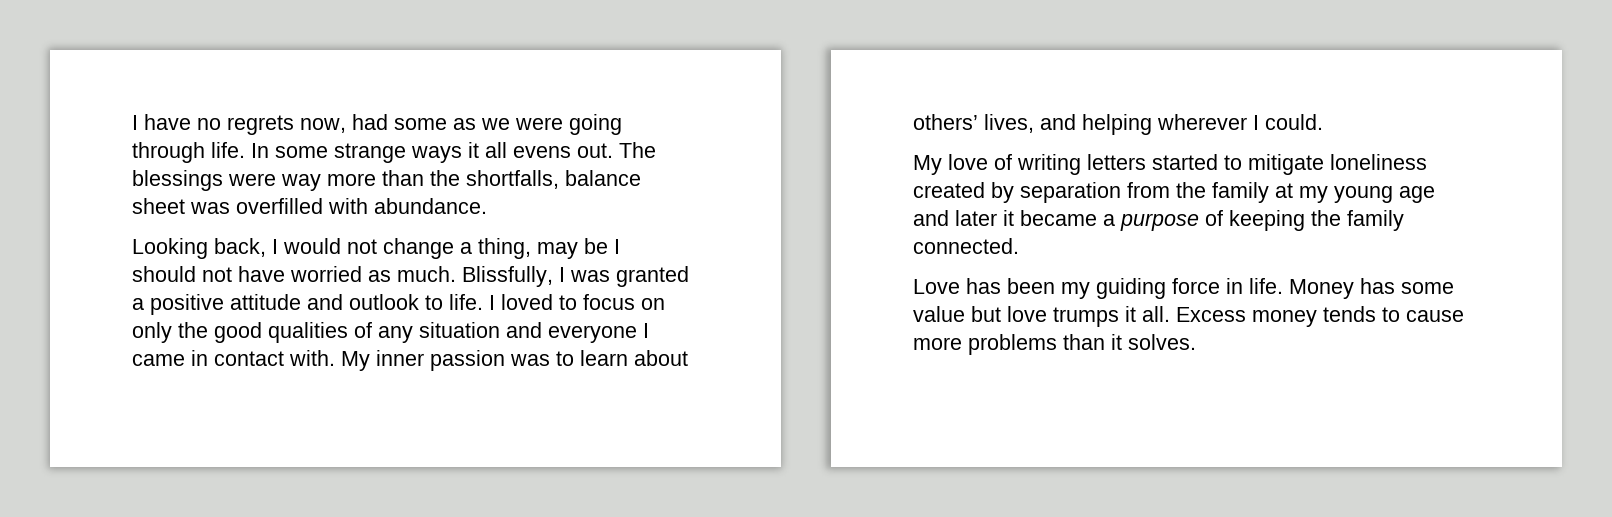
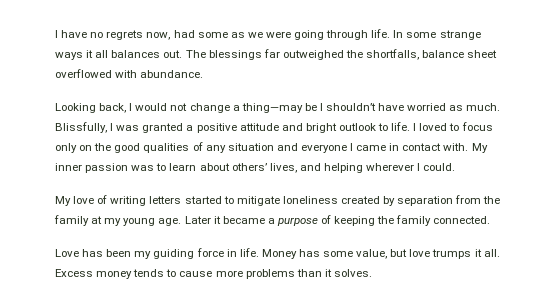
- In some strange ways it all evens out.
+ In some strange ways it all balances out.
- The blessings were way more than the shortfalls, balance sheet was overfilled with abundance.
+ The blessings far outweighed the shortfalls, balance sheet overflowed with abundance.
- Looking back, I would not change a thing, may be I should not have worried as much.
+ Looking back, I would not change a thing—may be I shouldn’t have worried as much.
- Blissfully, I was granted a positive attitude and outlook to life.
+ Blissfully, I was granted a positive attitude and bright outlook to life.
- I loved to focus on only the good qualities of any situation and everyone I came in contact with.
+ I loved to focus only on the good qualities of any situation and everyone I came in contact with.
- My love of writing letters started to mitigate loneliness created by separation from the family at my young age and later it became a purpose of keeping the family connected.
+ My love of writing letters started to mitigate loneliness created by separation from the family at my young age. Later it became a purpose of keeping the family connected.
- Money has some value but love trumps it all.
+ Money has some value, but love trumps it all.

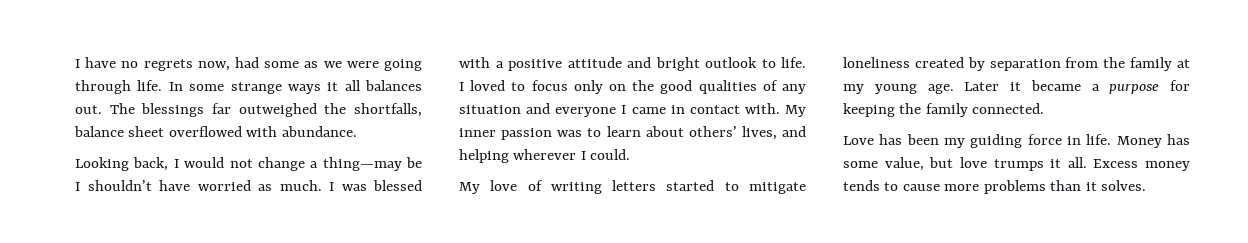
- Blissfully, I was granted a positive attitude and bright outlook to life.
+ I was blessed with a positive attitude and bright outlook to life.
- Later it became a purpose of keeping the family connected.
+ Later it became a purpose for keeping the family connected.

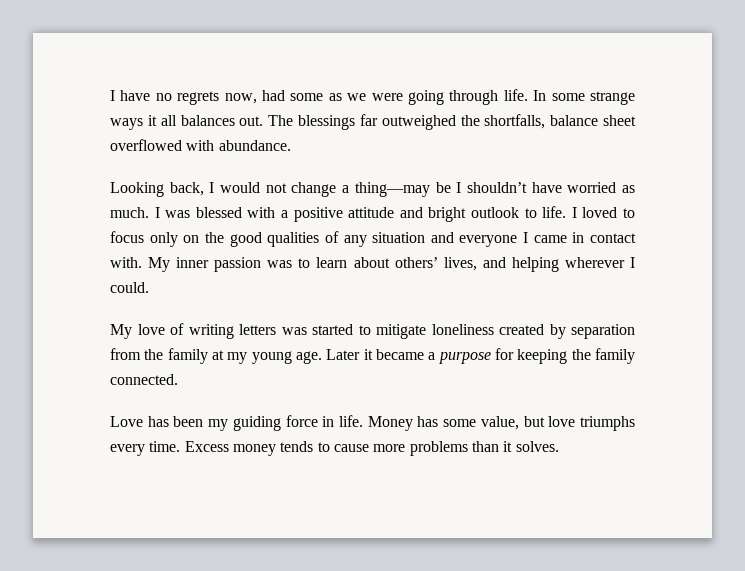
- My love of writing letters started to mitigate loneliness created by separation from the family at my young age.
+ My love of writing letters was started to mitigate loneliness created by separation from the family at my young age.
- Money has some value, but love trumps it all.
+ Money has some value, but love triumphs every time.

